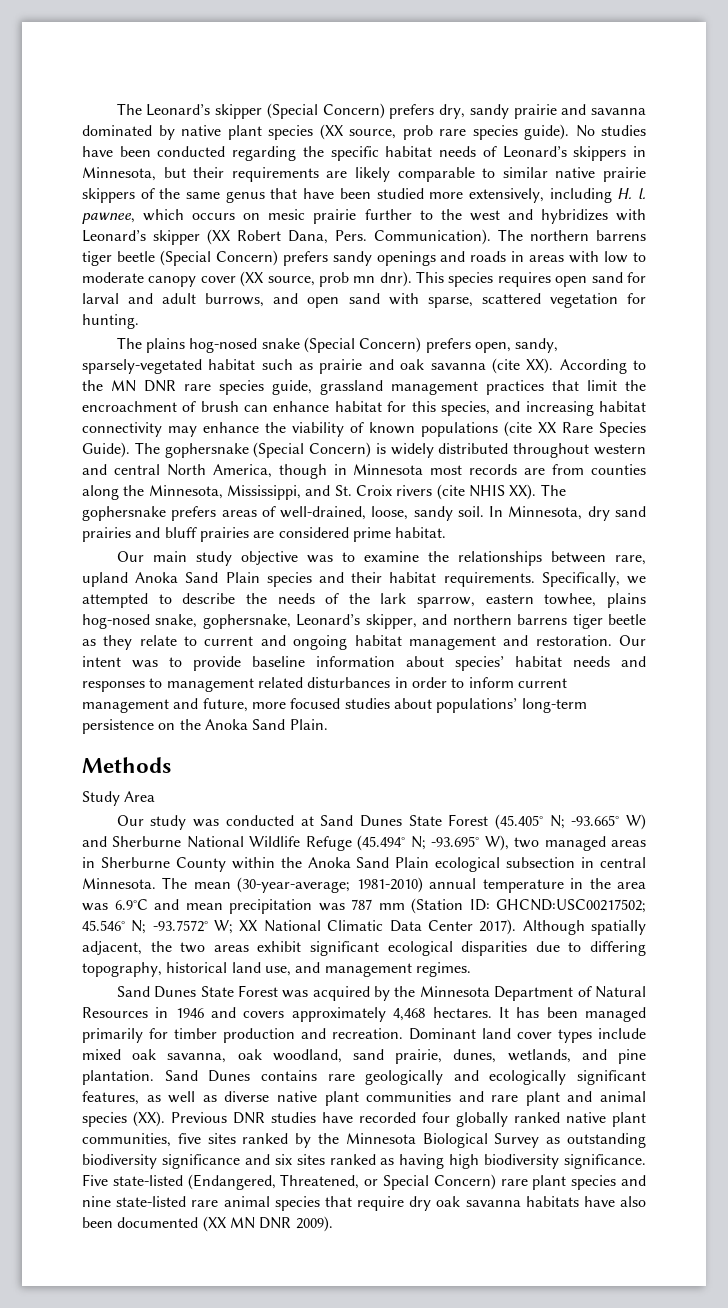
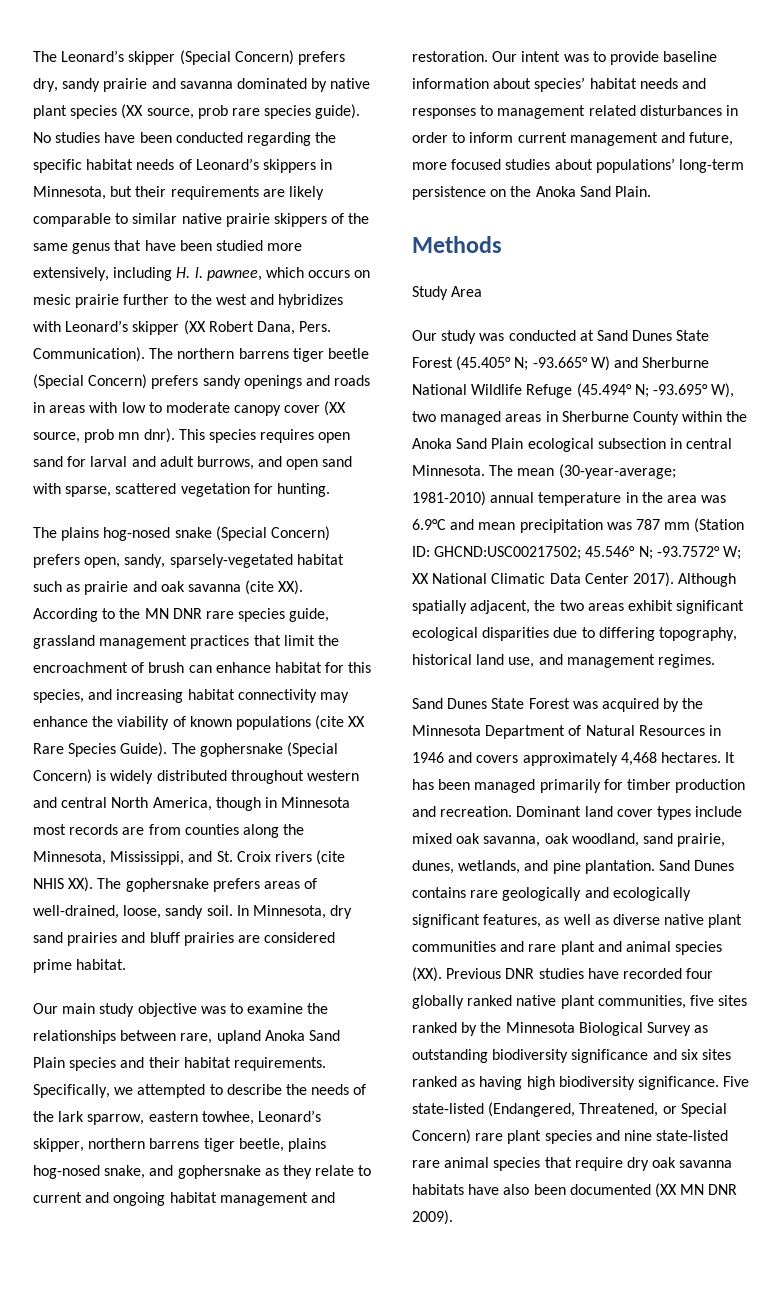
- Specifically, we attempted to describe the needs of the lark sparrow, eastern towhee, plains hog-nosed snake, gophersnake, Leonard’s skipper, and northern barrens tiger beetle as they relate to current and ongoing habitat management and restoration.
+ Specifically, we attempted to describe the needs of the lark sparrow, eastern towhee, Leonard’s skipper, northern barrens tiger beetle, plains hog-nosed snake, and gophersnake as they relate to current and ongoing habitat management and restoration.

